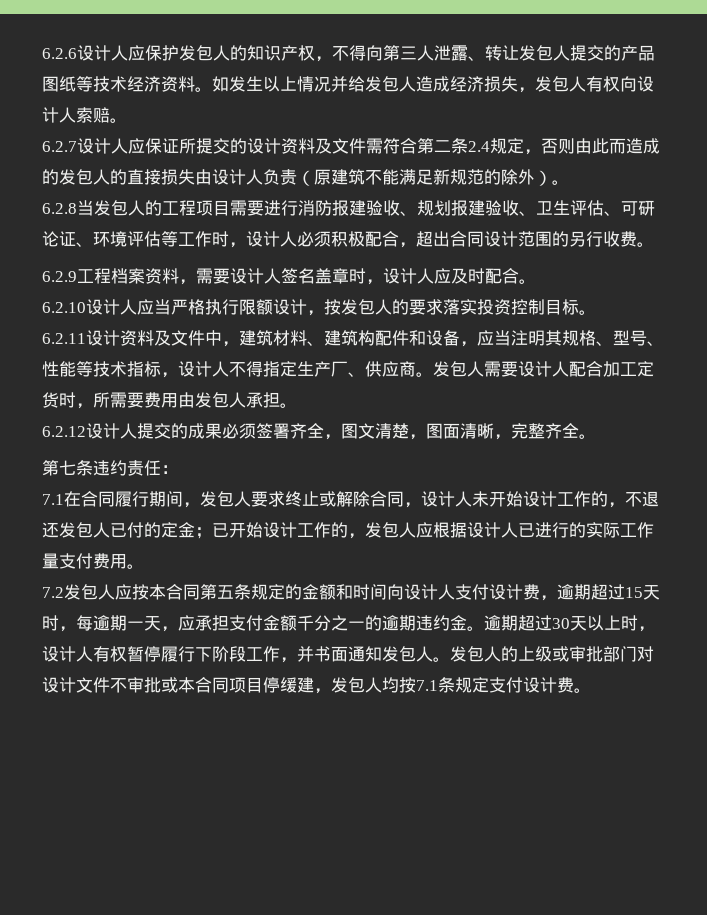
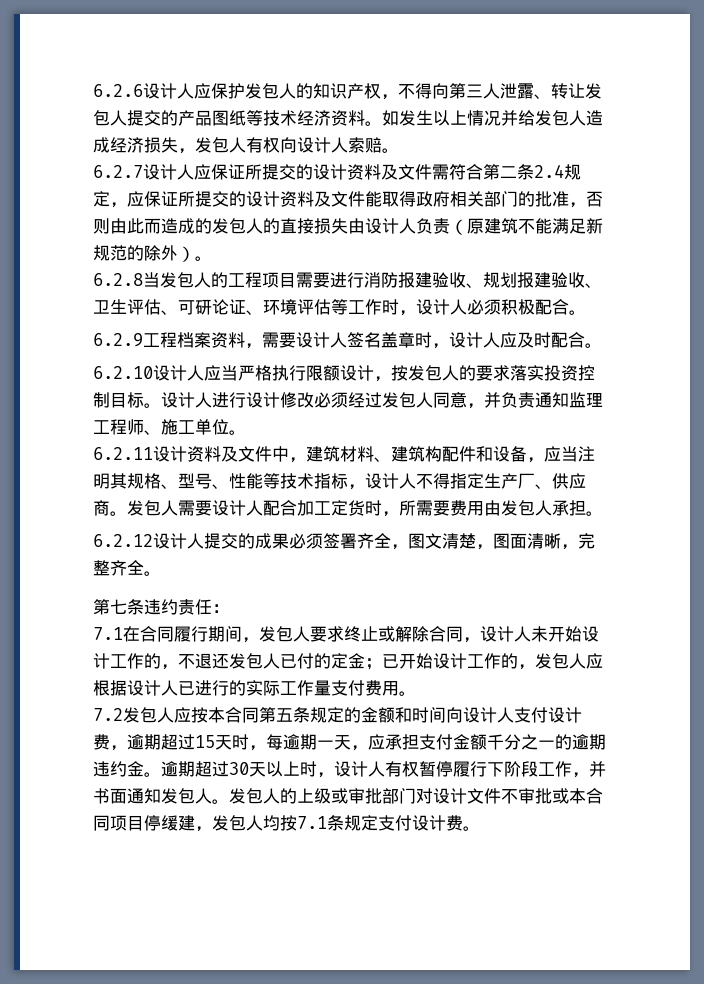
- 6.2.7设计人应保证所提交的设计资料及文件需符合第二条2.4规定，否则由此而造成的发包人的直接损失由设计人负责（原建筑不能满足新规范的除外）。
+ 6.2.7设计人应保证所提交的设计资料及文件需符合第二条2.4规定，应保证所提交的设计资料及文件能取得政府相关部门的批准，否则由此而造成的发包人的直接损失由设计人负责（原建筑不能满足新规范的除外）。
- 6.2.8当发包人的工程项目需要进行消防报建验收、规划报建验收、卫生评估、可研论证、环境评估等工作时，设计人必须积极配合，超出合同设计范围的另行收费。
+ 6.2.8当发包人的工程项目需要进行消防报建验收、规划报建验收、卫生评估、可研论证、环境评估等工作时，设计人必须积极配合。
+ 设计人进行设计修改必须经过发包人同意，并负责通知监理工程师、施工单位。

